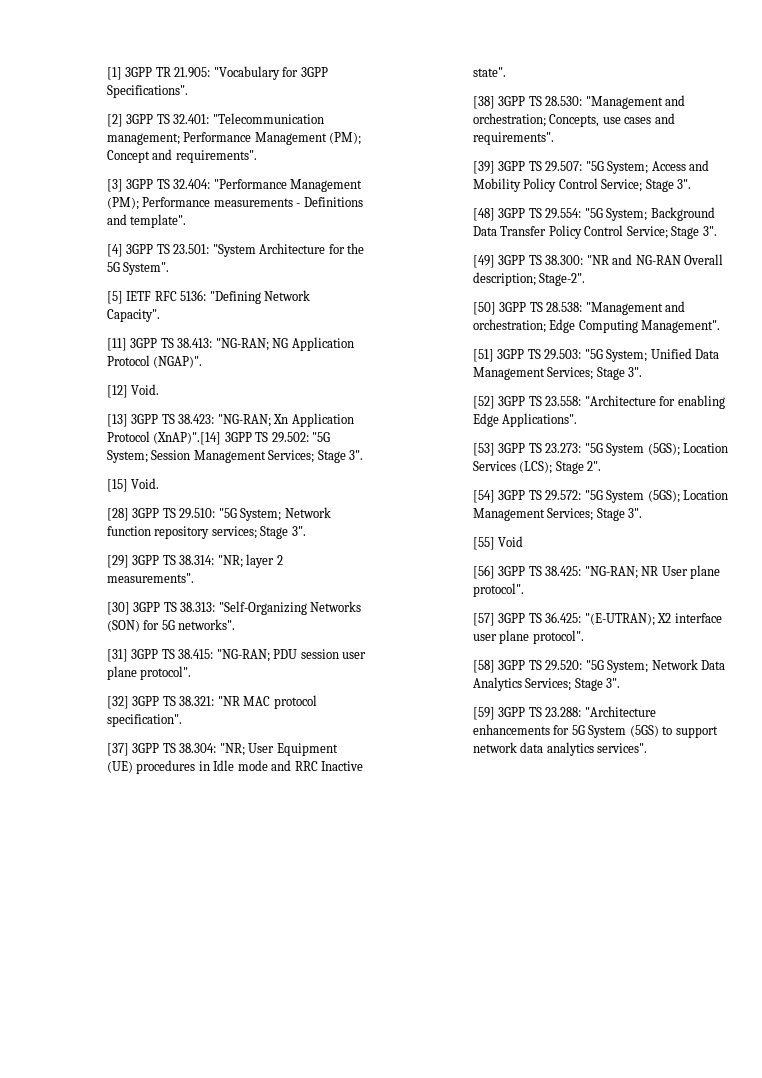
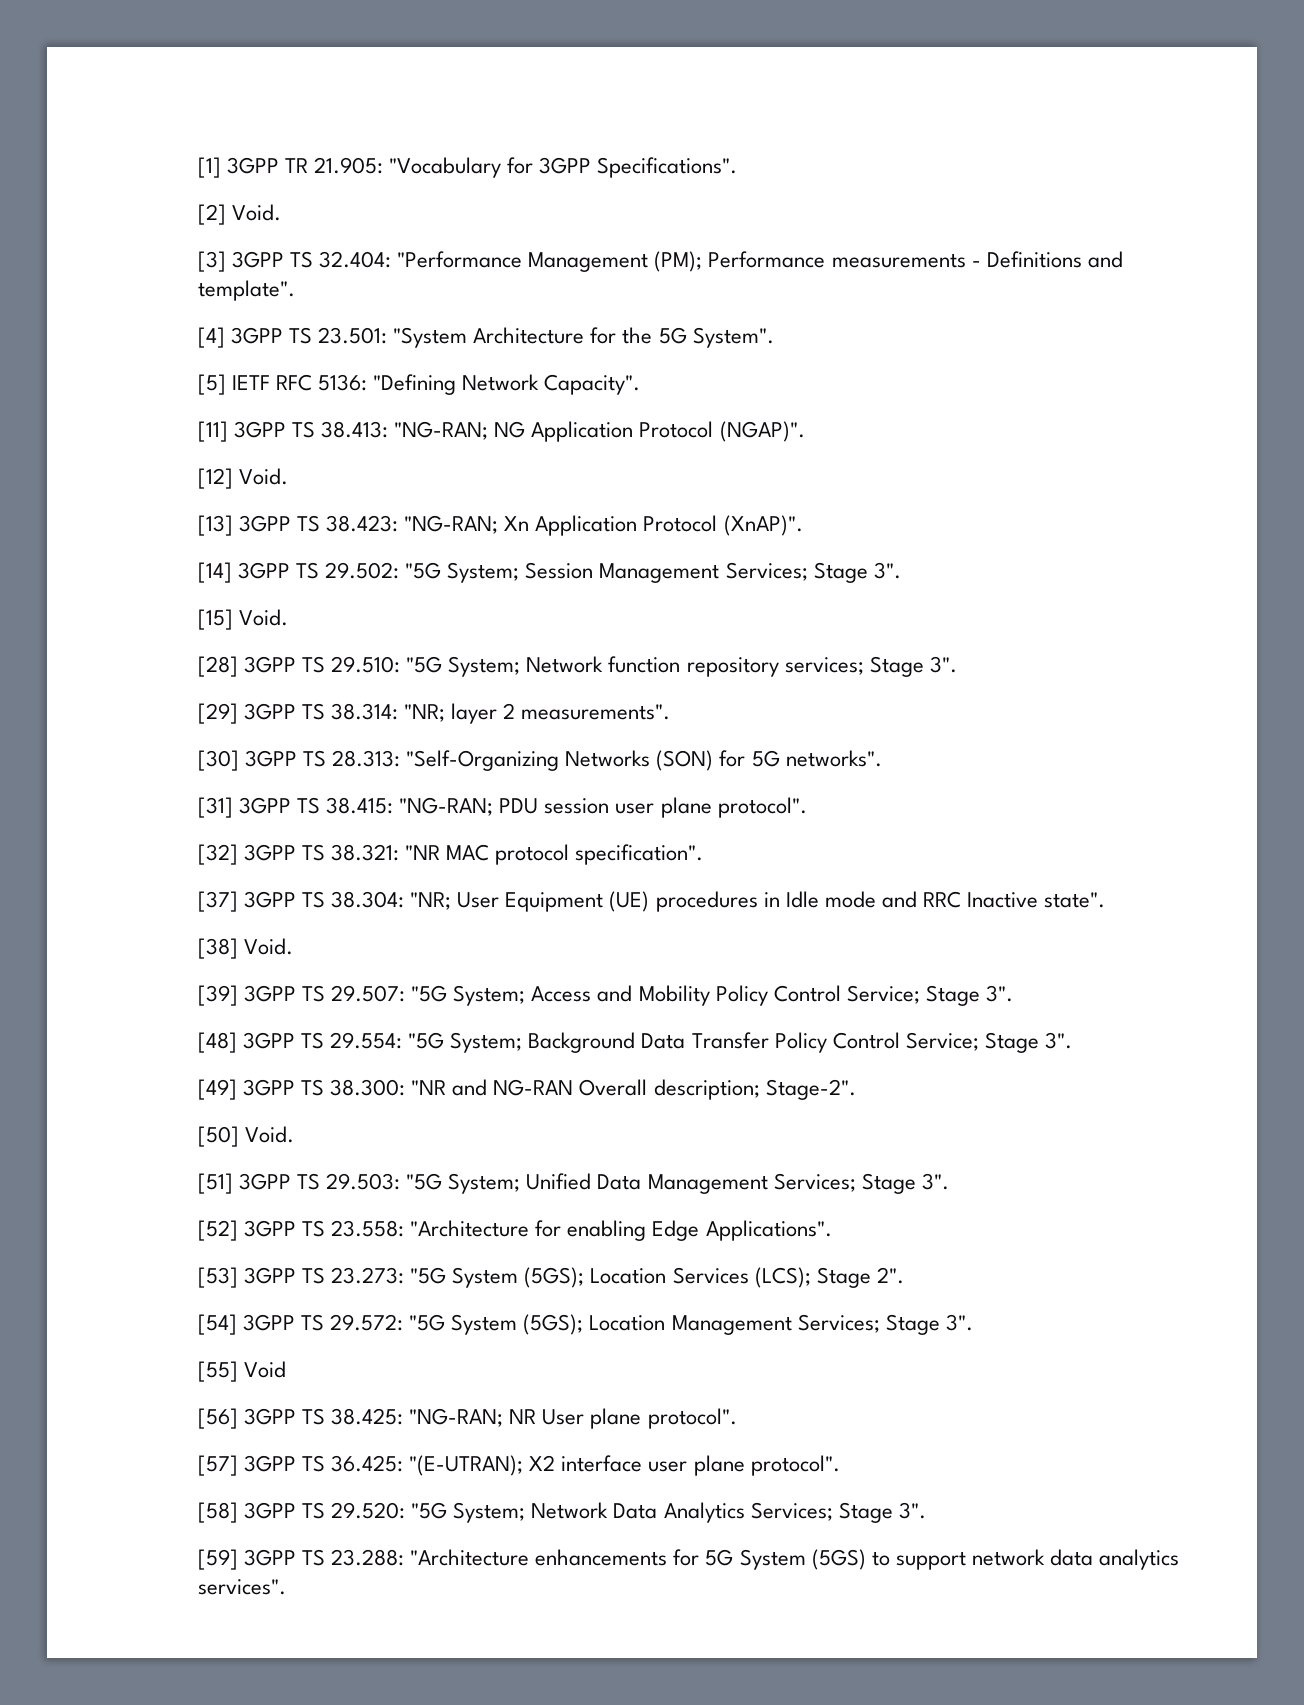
- [2] 3GPP TS 32.401: "Telecommunication management; Performance Management (PM); Concept and requirements".
+ [2] Void.
- [13] 3GPP TS 38.423: "NG-RAN; Xn Application Protocol (XnAP)".[14] 3GPP TS 29.502: "5G System; Session Management Services; Stage 3".
+ [13] 3GPP TS 38.423: "NG-RAN; Xn Application Protocol (XnAP)".
+ [14] 3GPP TS 29.502: "5G System; Session Management Services; Stage 3".
- [30] 3GPP TS 38.313: "Self-Organizing Networks (SON) for 5G networks".
+ [30] 3GPP TS 28.313: "Self-Organizing Networks (SON) for 5G networks".
- [38] 3GPP TS 28.530: "Management and orchestration; Concepts, use cases and requirements".
+ [38] Void.
- [50] 3GPP TS 28.538: "Management and orchestration; Edge Computing Management".
+ [50] Void.

